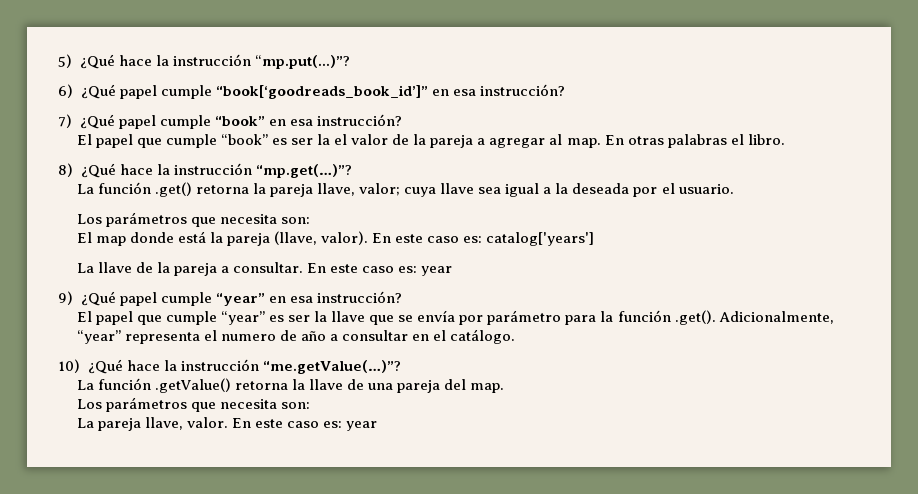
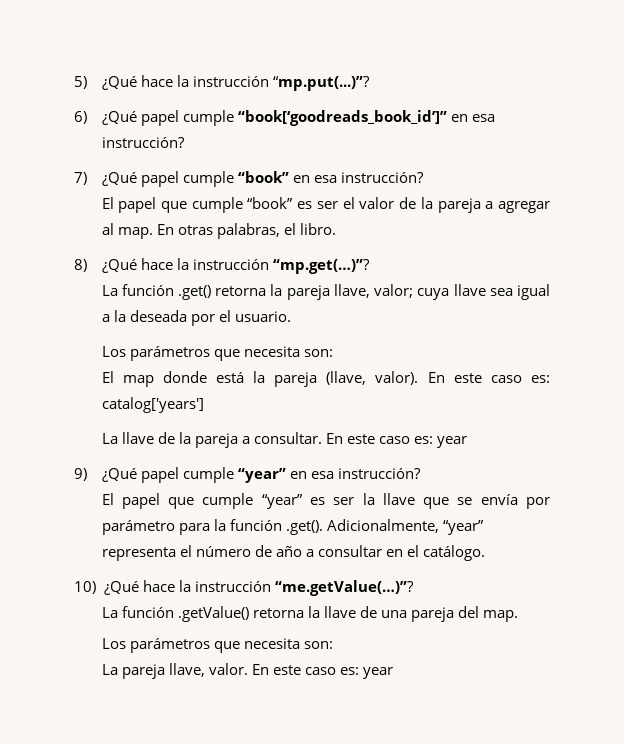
- El papel que cumple “book” es ser la el valor de la pareja a agregar al map.
+ El papel que cumple “book” es ser el valor de la pareja a agregar al map.
- En otras palabras el libro.
+ En otras palabras, el libro.
- El papel que cumple “year” es ser la llave que se envía por parámetro para la función .get(). Adicionalmente, “year” representa el numero de año a consultar en el catálogo.
+ El papel que cumple “year” es ser la llave que se envía por parámetro para la función .get(). Adicionalmente, “year” representa el número de año a consultar en el catálogo.

